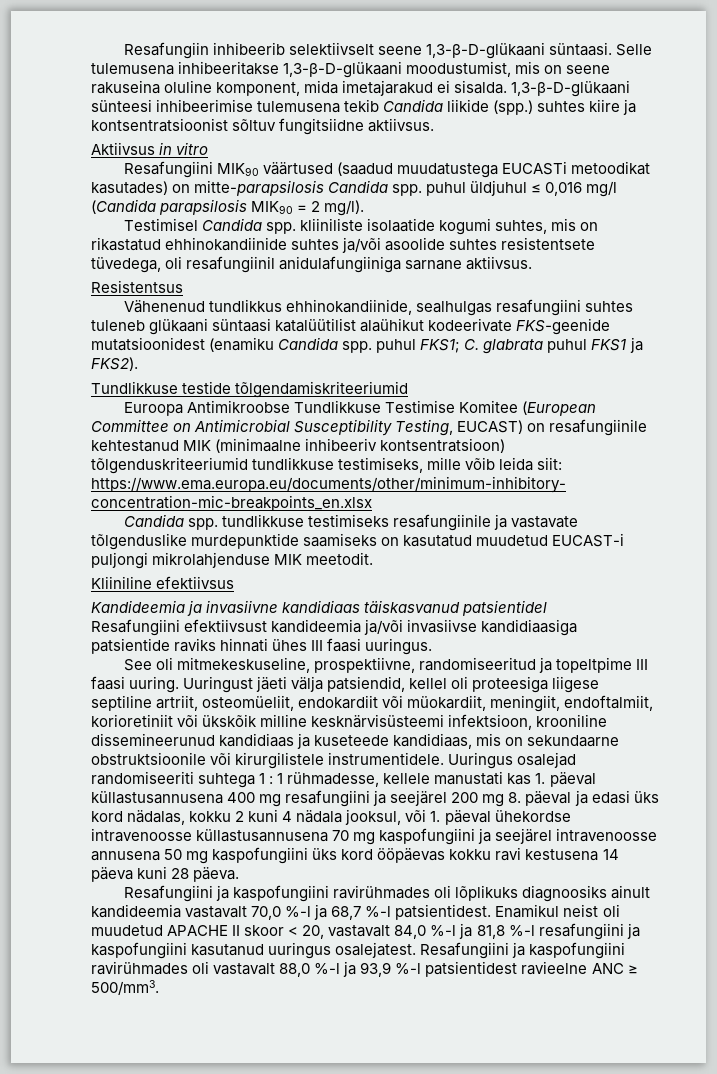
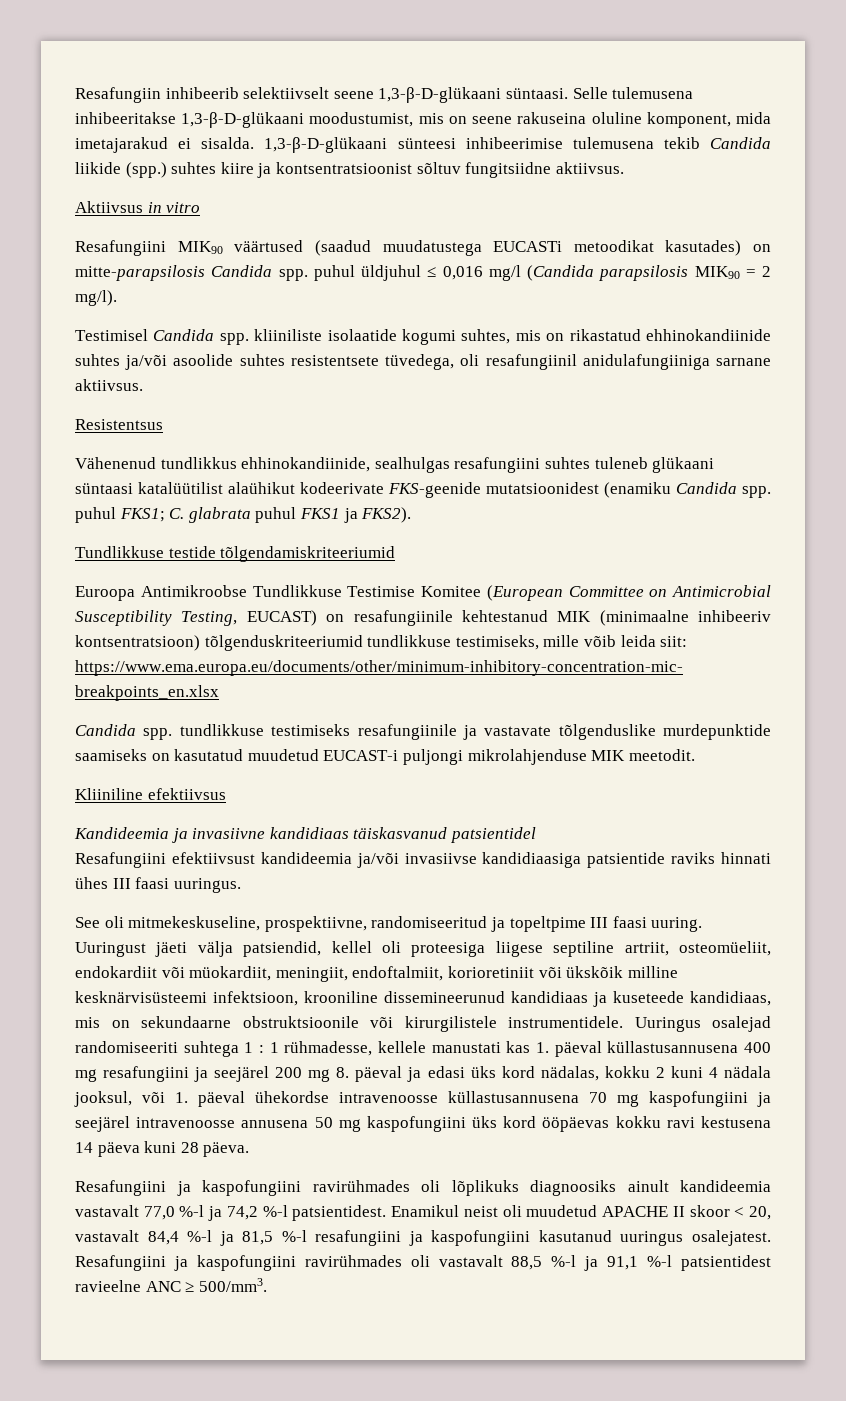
- Resafungiini ja kaspofungiini ravirühmades oli lõplikuks diagnoosiks ainult kandideemia vastavalt 70,0 %-l ja 68,7 %-l patsientidest.
+ Resafungiini ja kaspofungiini ravirühmades oli lõplikuks diagnoosiks ainult kandideemia vastavalt 77,0 %-l ja 74,2 %-l patsientidest.
- Enamikul neist oli muudetud APACHE II skoor < 20, vastavalt 84,0 %-l ja 81,8 %-l resafungiini ja kaspofungiini kasutanud uuringus osalejatest.
+ Enamikul neist oli muudetud APACHE II skoor < 20, vastavalt 84,4 %-l ja 81,5 %-l resafungiini ja kaspofungiini kasutanud uuringus osalejatest.
- Resafungiini ja kaspofungiini ravirühmades oli vastavalt 88,0 %-l ja 93,9 %-l patsientidest ravieelne ANC ≥ 500/mm3.
+ Resafungiini ja kaspofungiini ravirühmades oli vastavalt 88,5 %-l ja 91,1 %-l patsientidest ravieelne ANC ≥ 500/mm3.

